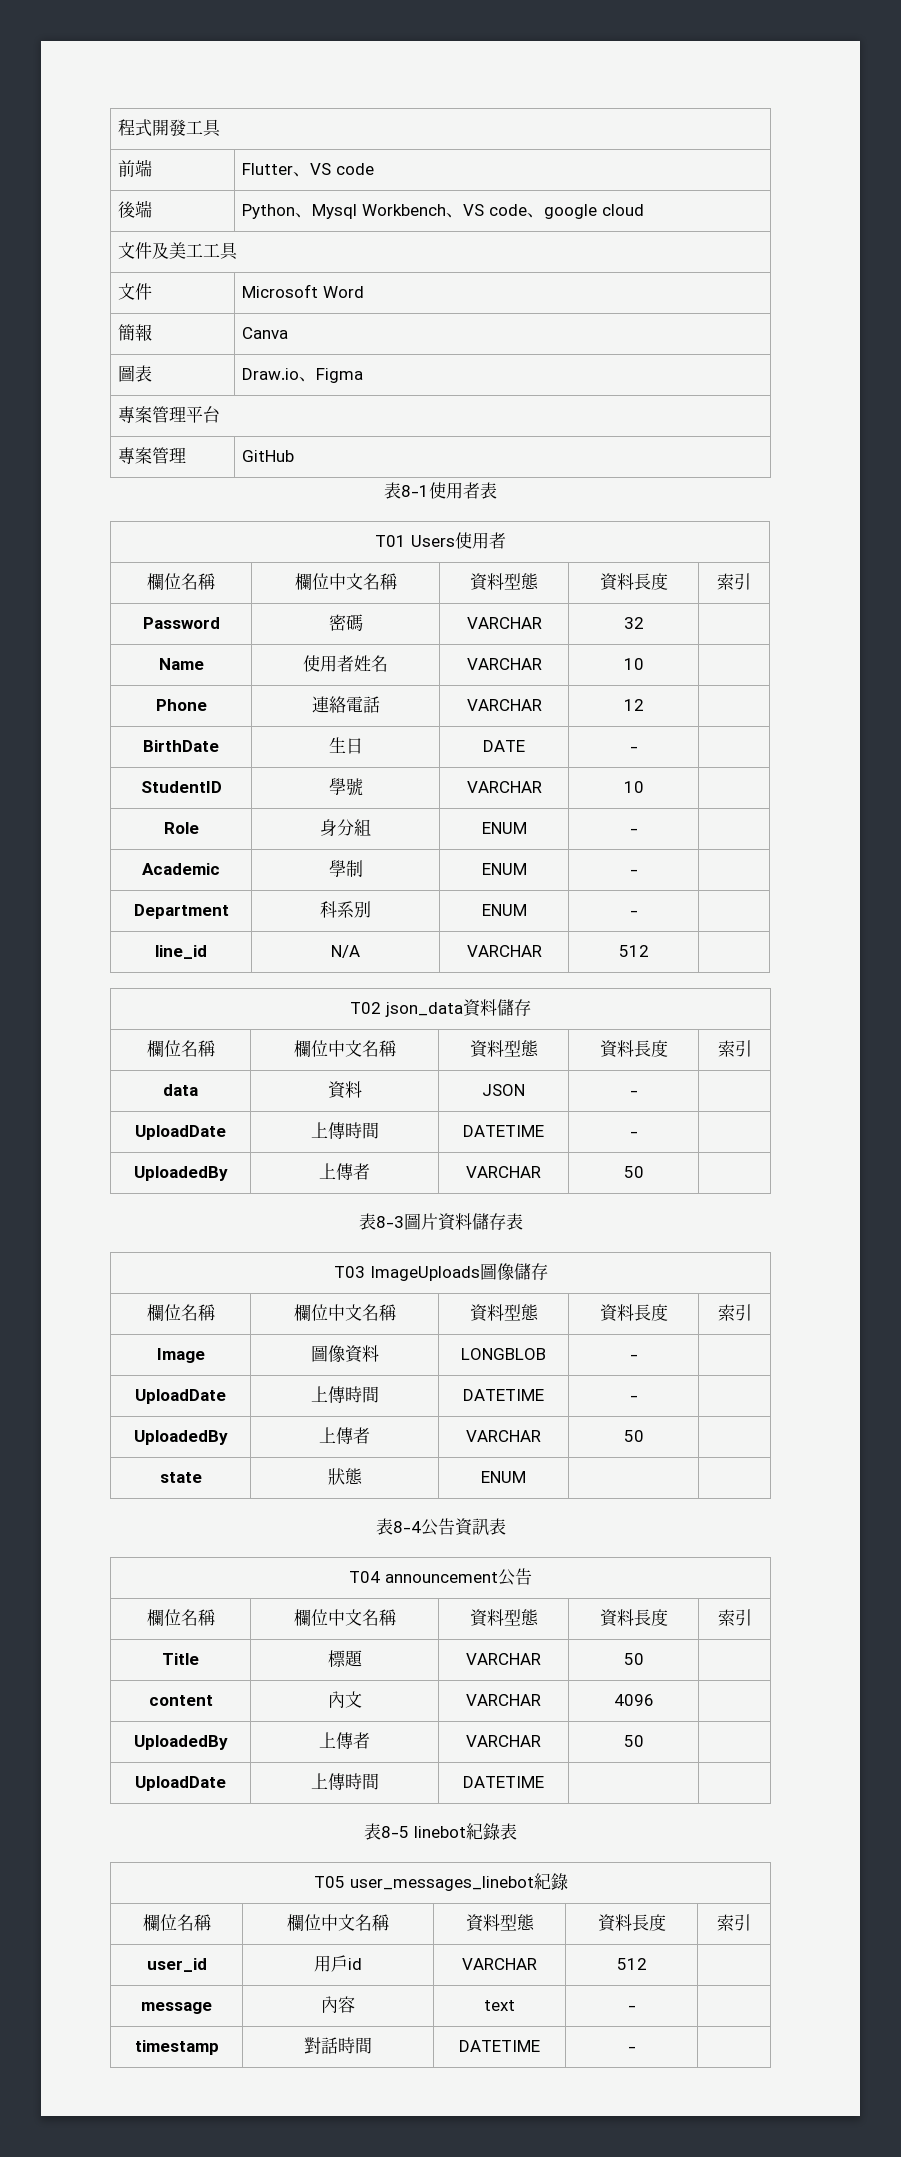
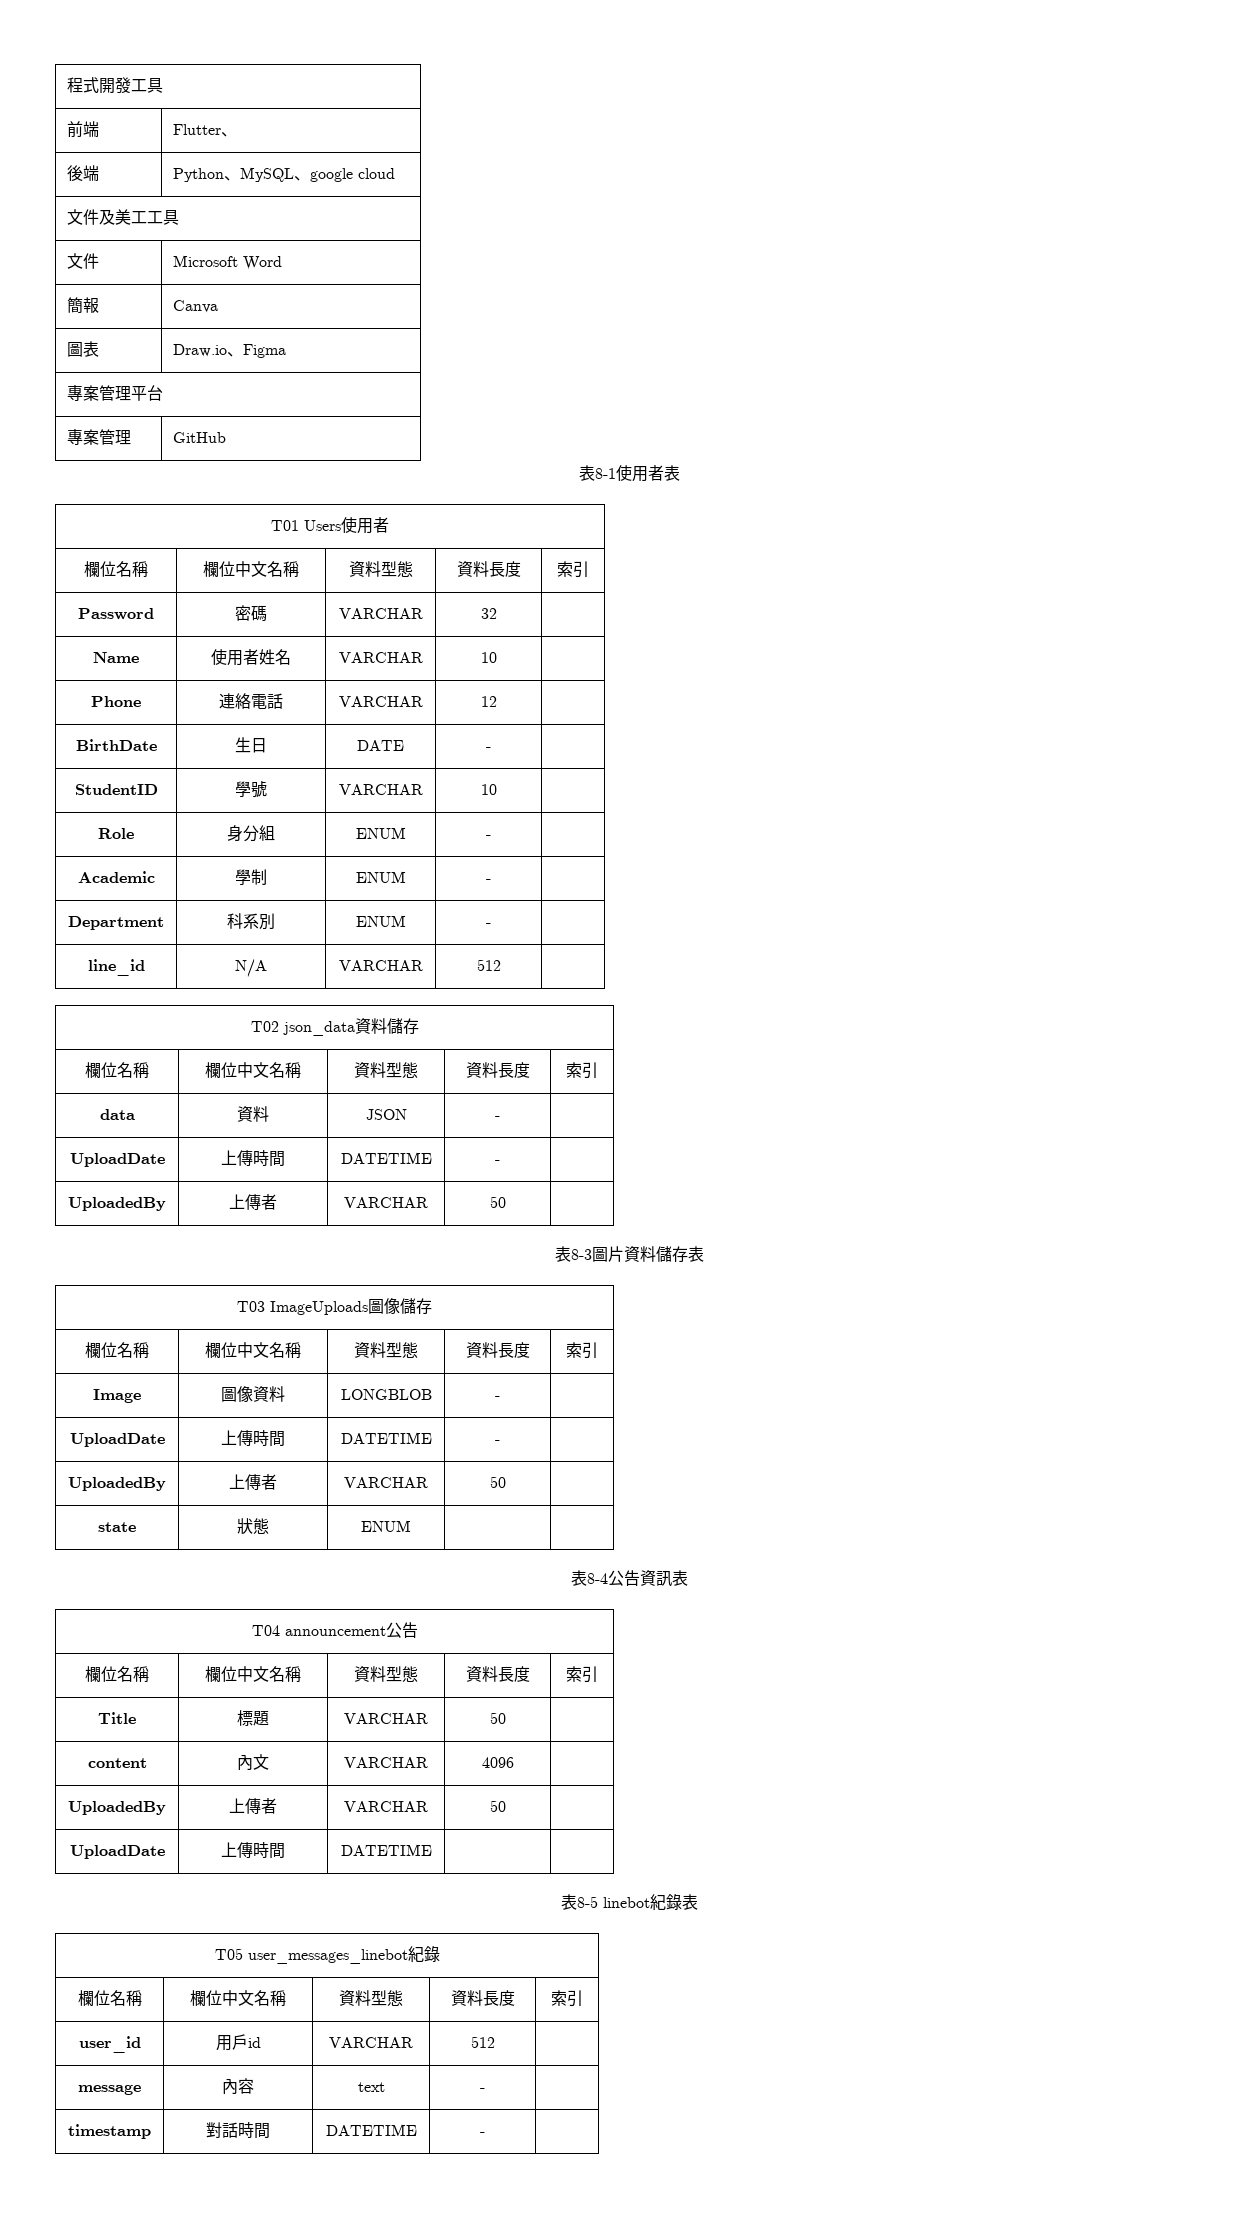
- 前端 | Flutter、VS code
+ 前端 | Flutter、
- 後端 | Python、Mysql Workbench、VS code、google cloud
+ 後端 | Python、MySQL、google cloud

